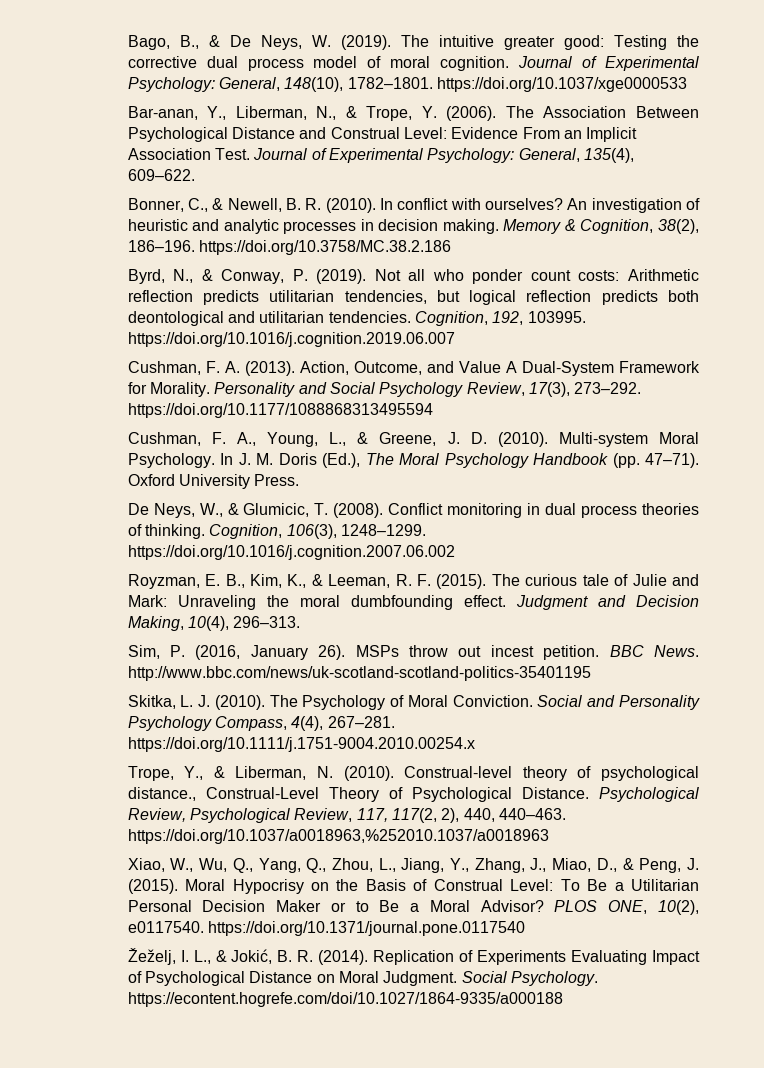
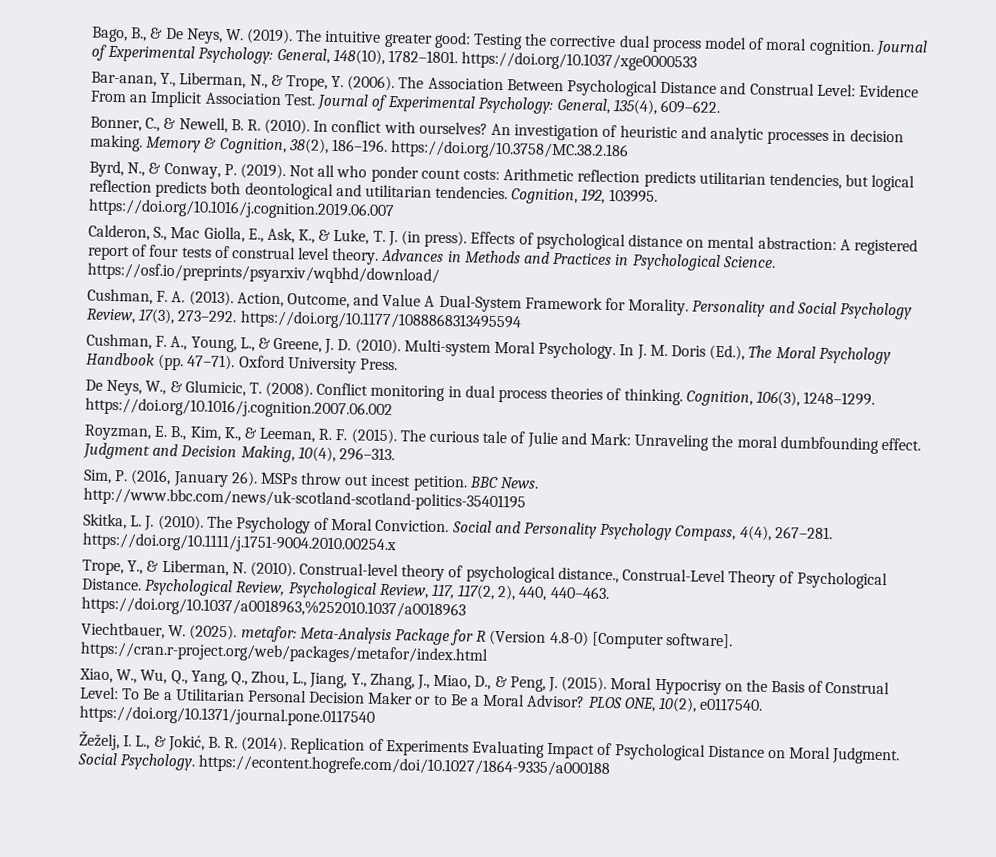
+ Calderon, S., Mac Giolla, E., Ask, K., & Luke, T. J. (in press). Effects of psychological distance on mental abstraction: A registered report of four tests of construal level theory. Advances in Methods and Practices in Psychological Science. https://osf.io/preprints/psyarxiv/wqbhd/download/
+ Viechtbauer, W. (2025). metafor: Meta-Analysis Package for R (Version 4.8-0) [Computer software]. https://cran.r-project.org/web/packages/metafor/index.html

